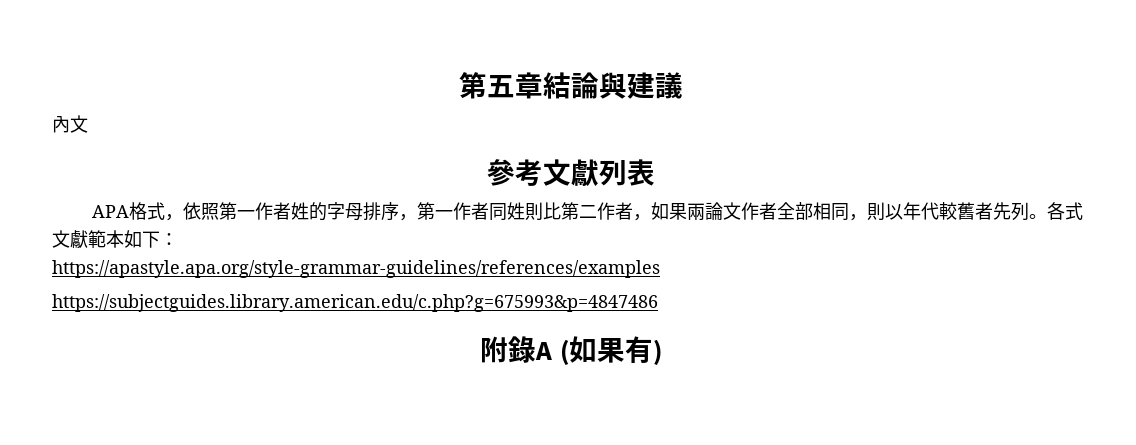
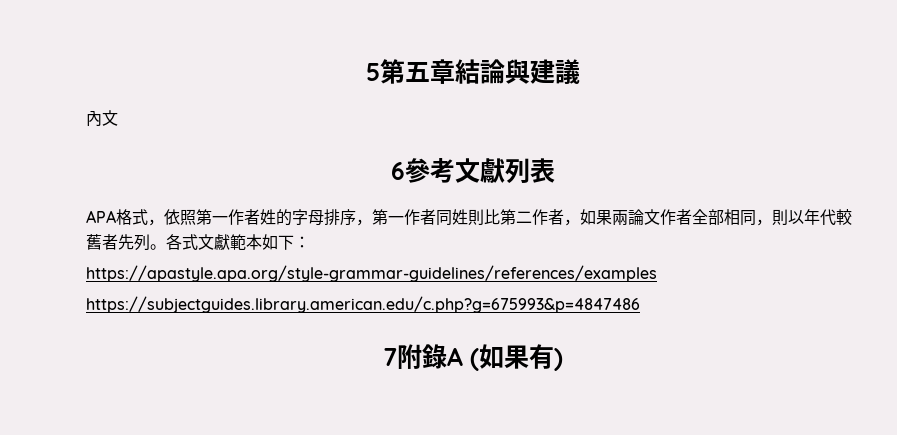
- 第五章結論與建議
+ 5第五章結論與建議
- 參考文獻列表
+ 6參考文獻列表
- 附錄A (如果有)
+ 7附錄A (如果有)

